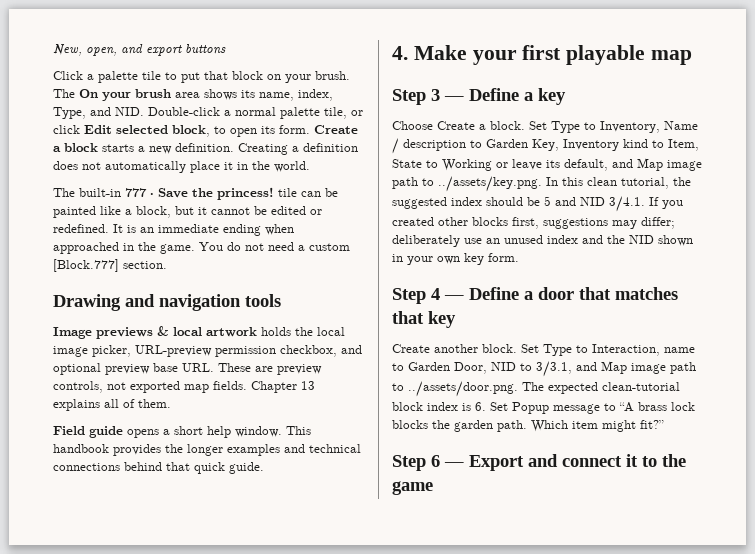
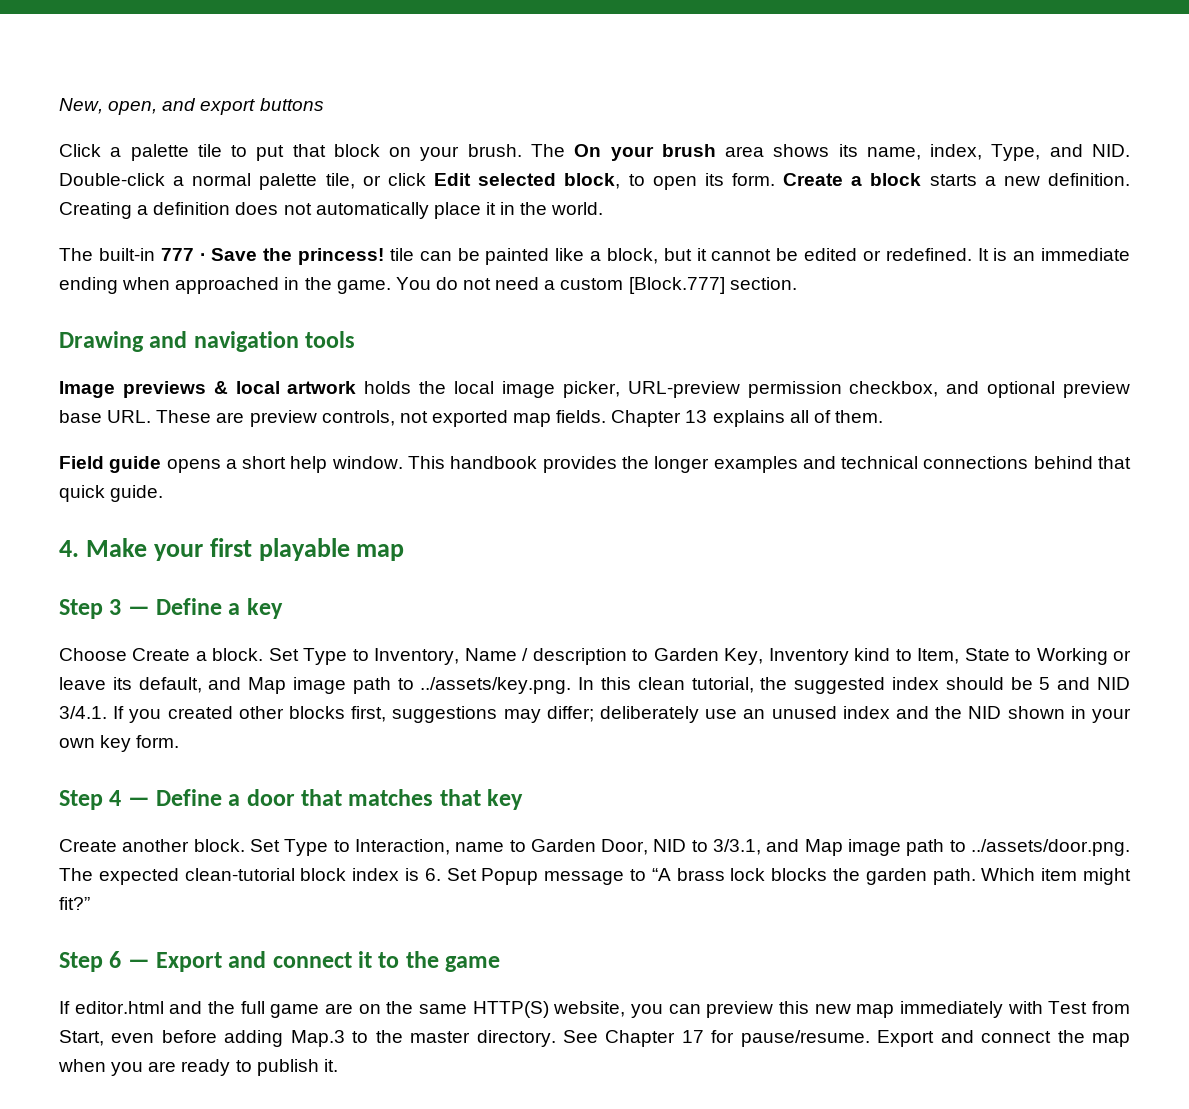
+ If editor.html and the full game are on the same HTTP(S) website, you can preview this new map immediately with Test from Start, even before adding Map.3 to the master directory. See Chapter 17 for pause/resume. Export and connect the map when you are ready to publish it.

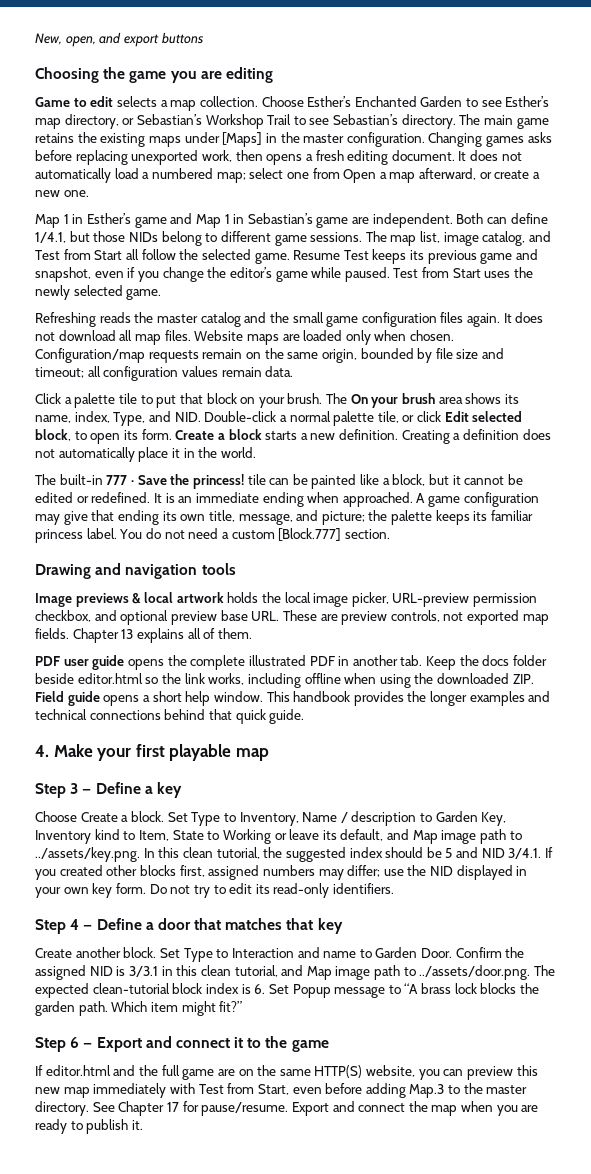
+ Choosing the game you are editing
+ Game to edit selects a map collection. Choose Esther’s Enchanted Garden to see Esther’s map directory, or Sebastian’s Workshop Trail to see Sebastian’s directory. The main game retains the existing maps under [Maps] in the master configuration. Changing games asks before replacing unexported work, then opens a fresh editing document. It does not automatically load a numbered map; select one from Open a map afterward, or create a new one.
+ Map 1 in Esther’s game and Map 1 in Sebastian’s game are independent. Both can define 1/4.1, but those NIDs belong to different game sessions. The map list, image catalog, and Test from Start all follow the selected game. Resume Test keeps its previous game and snapshot, even if you change the editor’s game while paused. Test from Start uses the newly selected game.
+ Refreshing reads the master catalog and the small game configuration files again. It does not download all map files. Website maps are loaded only when chosen. Configuration/map requests remain on the same origin, bounded by file size and timeout; all configuration values remain data.
- It is an immediate ending when approached in the game.
+ It is an immediate ending when approached. A game configuration may give that ending its own title, message, and picture; the palette keeps its familiar princess label.
- Field guide opens a short help window.
+ PDF user guide opens the complete illustrated PDF in another tab. Keep the docs folder beside editor.html so the link works, including offline when using the downloaded ZIP. Field guide opens a short help window.
- Set Type to Inventory, Name / description to Garden Key, Inventory kind to Item, State to Working or leave its default, and Map image path to ../assets/key.png. In this clean tutorial, the suggested index should be 5 and NID 3/4.1. If you created other blocks first, suggestions may differ; deliberately use an unused index and the NID shown in your own key form.
+ Set Type to Inventory, Name / description to Garden Key, Inventory kind to Item, State to Working or leave its default, and Map image path to ../assets/key.png. In this clean tutorial, the suggested index should be 5 and NID 3/4.1. If you created other blocks first, assigned numbers may differ; use the NID displayed in your own key form. Do not try to edit its read-only identifiers.
- Set Type to Interaction, name to Garden Door, NID to 3/3.1, and Map image path to ../assets/door.png. The expected clean-tutorial block index is 6. Set Popup message to “A brass lock blocks the garden path.
+ Set Type to Interaction and name to Garden Door. Confirm the assigned NID is 3/3.1 in this clean tutorial, and Map image path to ../assets/door.png. The expected clean-tutorial block index is 6. Set Popup message to “A brass lock blocks the garden path.

